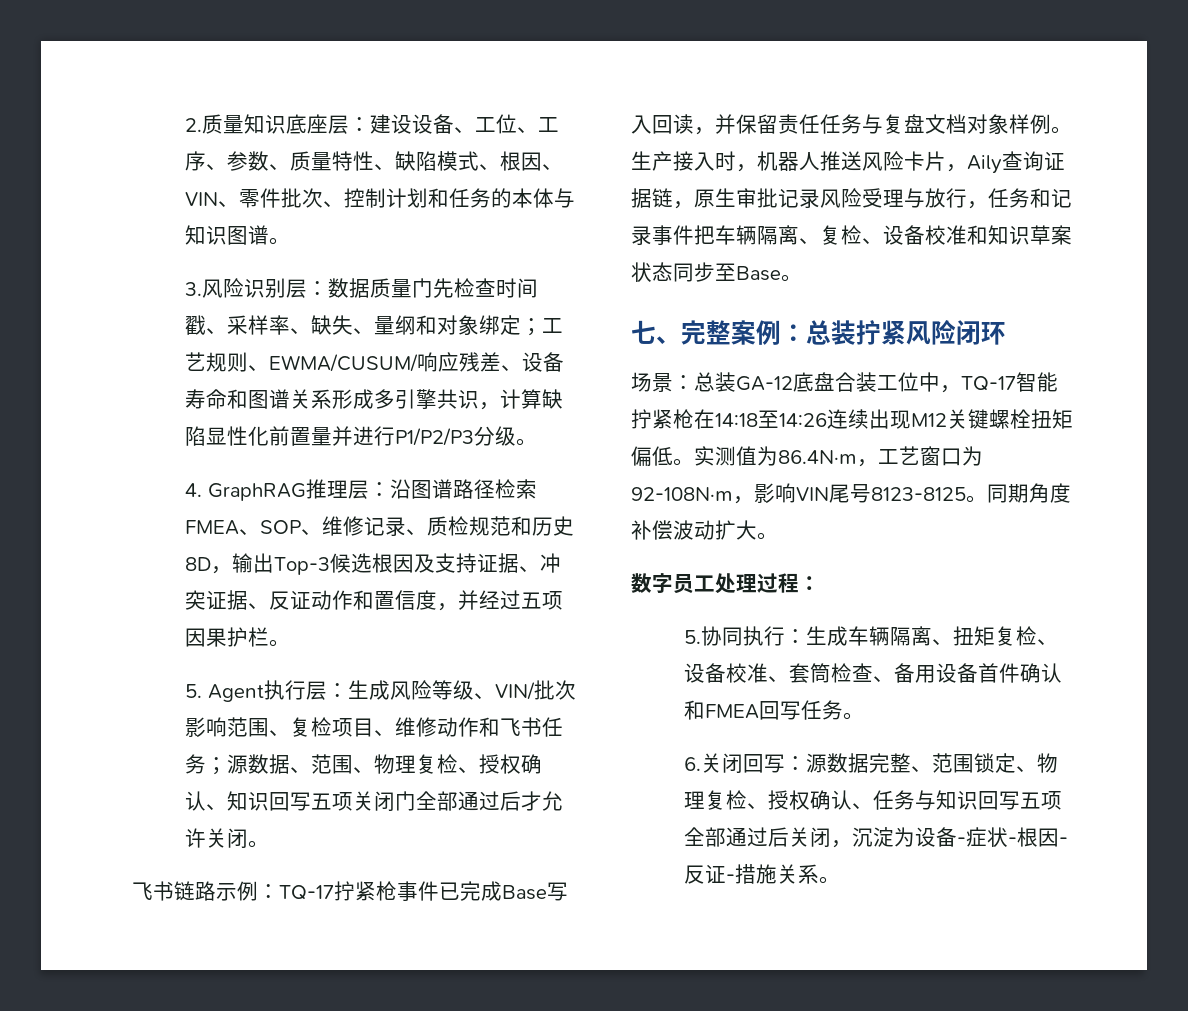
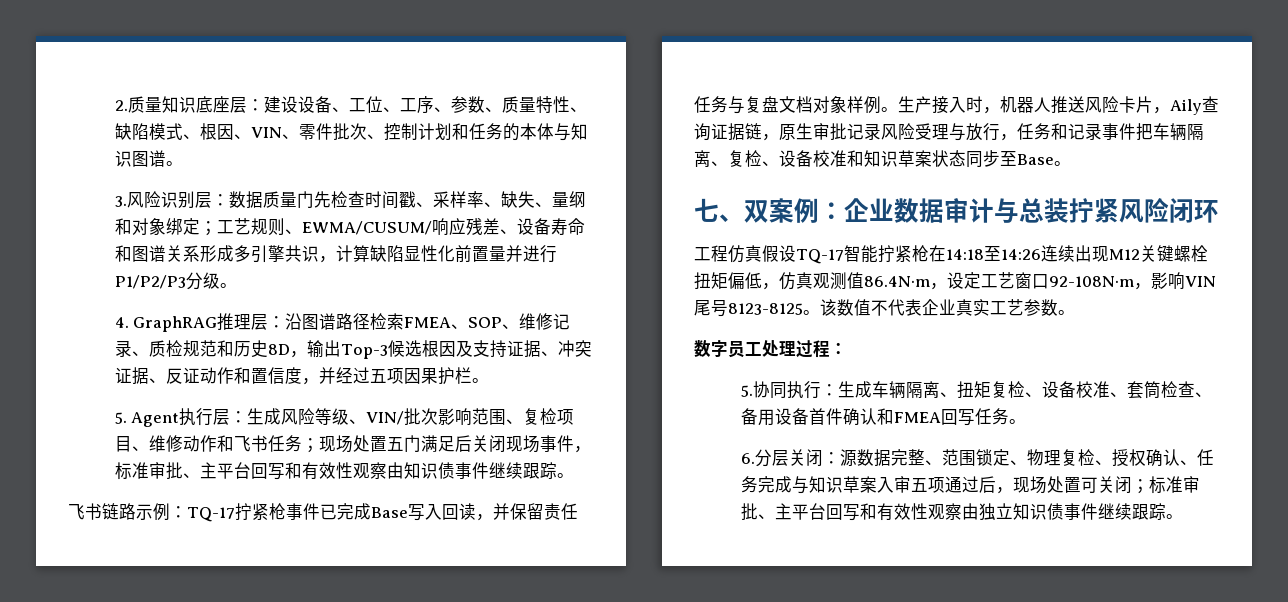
- 5. Agent执行层：生成风险等级、VIN/批次影响范围、复检项目、维修动作和飞书任务；源数据、范围、物理复检、授权确认、知识回写五项关闭门全部通过后才允许关闭。
+ 5. Agent执行层：生成风险等级、VIN/批次影响范围、复检项目、维修动作和飞书任务；现场处置五门满足后关闭现场事件，标准审批、主平台回写和有效性观察由知识债事件继续跟踪。
- 七、完整案例：总装拧紧风险闭环
+ 七、双案例：企业数据审计与总装拧紧风险闭环
- 场景：总装GA-12底盘合装工位中，TQ-17智能拧紧枪在14:18至14:26连续出现M12关键螺栓扭矩偏低。实测值为86.4N·m，工艺窗口为92-108N·m，影响VIN尾号8123-8125。
+ 工程仿真假设TQ-17智能拧紧枪在14:18至14:26连续出现M12关键螺栓扭矩偏低，仿真观测值86.4N·m，设定工艺窗口92-108N·m，影响VIN尾号8123-8125。
- 同期角度补偿波动扩大。
+ 该数值不代表企业真实工艺参数。
- 6.关闭回写：源数据完整、范围锁定、物理复检、授权确认、任务与知识回写五项全部通过后关闭，沉淀为设备-症状-根因-反证-措施关系。
+ 6.分层关闭：源数据完整、范围锁定、物理复检、授权确认、任务完成与知识草案入审五项通过后，现场处置可关闭；标准审批、主平台回写和有效性观察由独立知识债事件继续跟踪。

